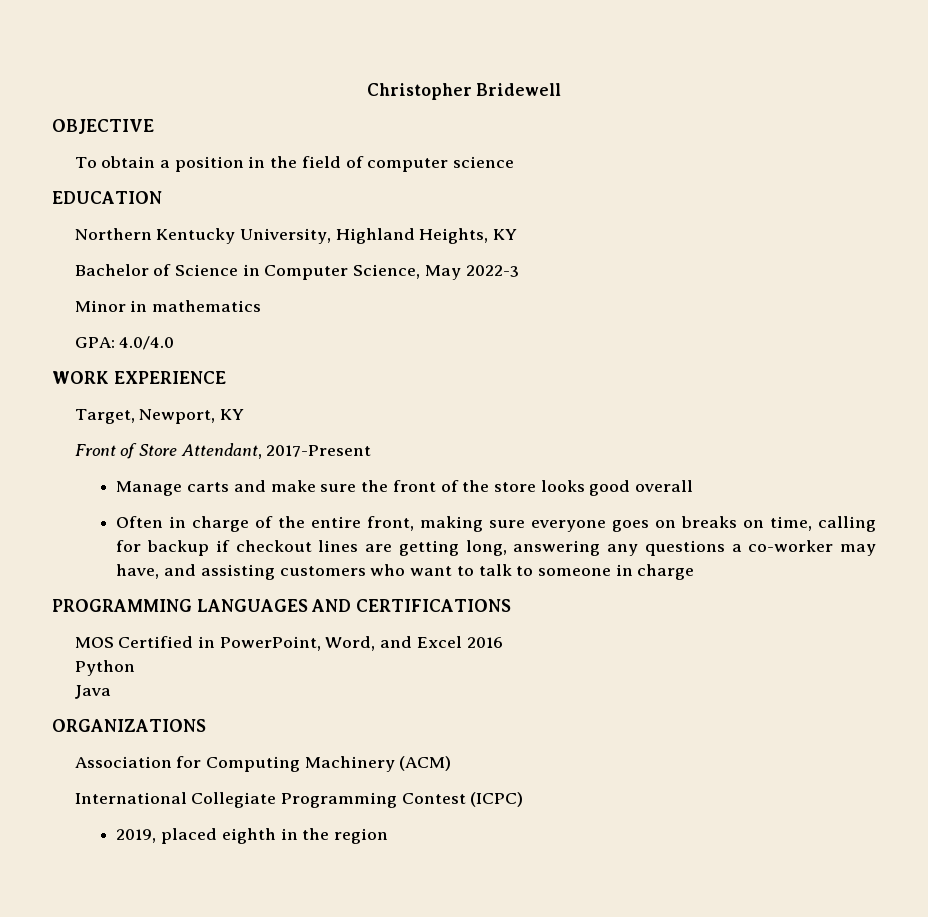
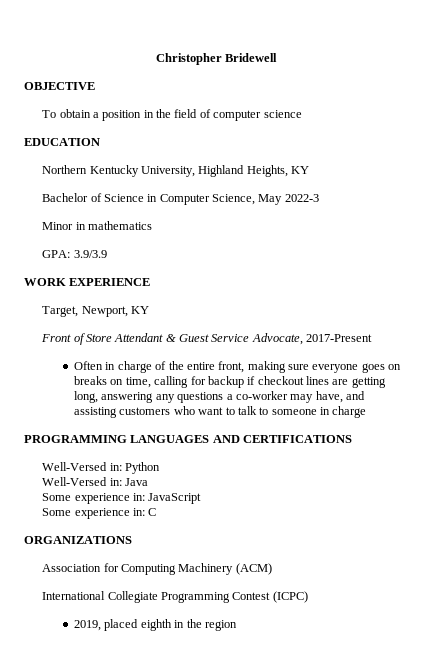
- GPA: 4.0/4.0
+ GPA: 3.9/3.9
- Front of Store Attendant, 2017-Present
- Manage carts and make sure the front of the store looks good overall
+ Front of Store Attendant & Guest Service Advocate, 2017-Present
- MOS Certified in PowerPoint, Word, and Excel 2016
- Python
+ Well-Versed in: Python
- Java
+ Well-Versed in: Java
+ Some experience in: JavaScript
+ Some experience in: C

